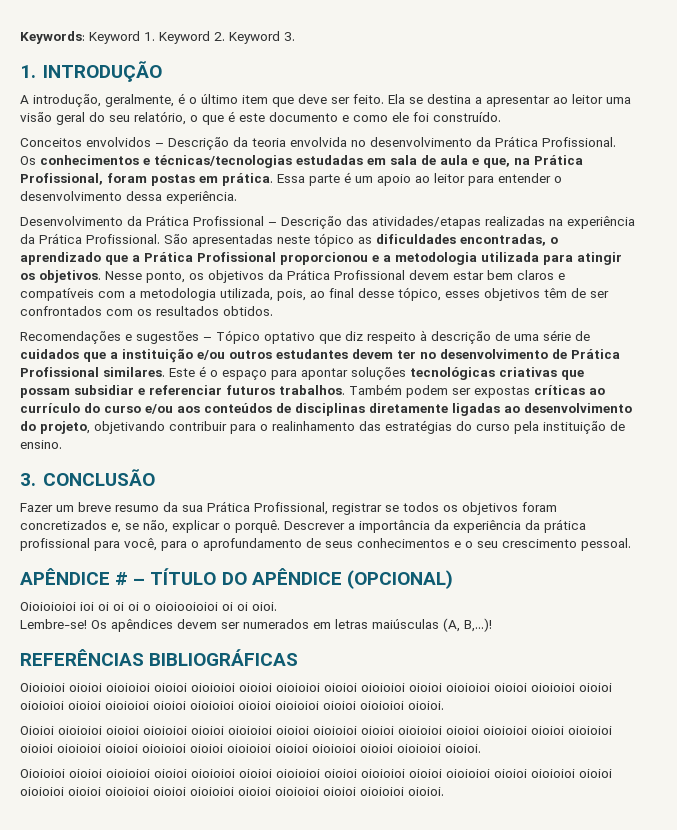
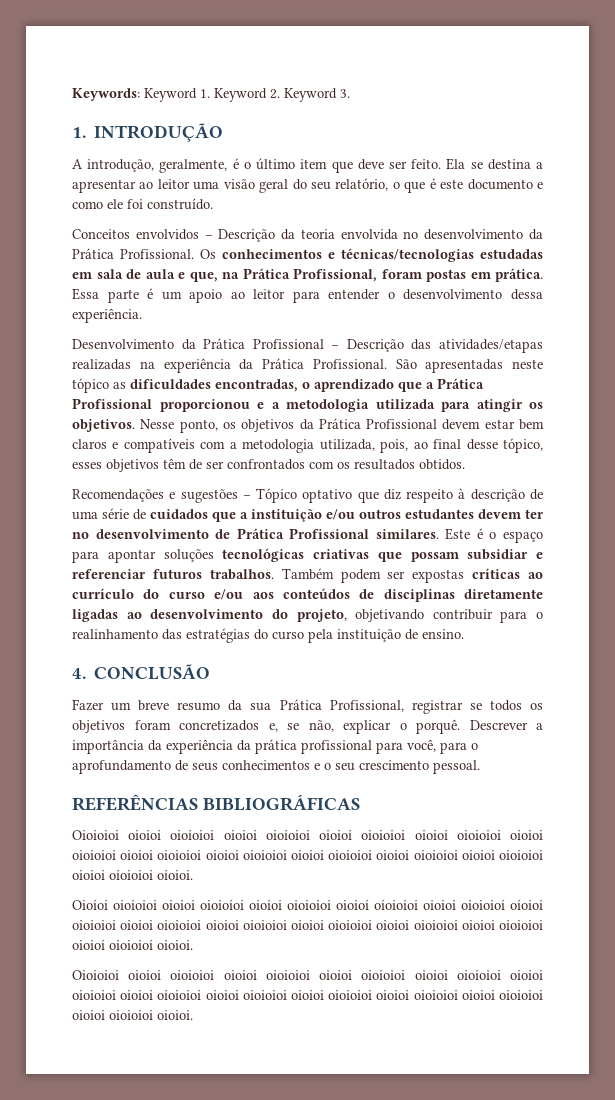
- 3. CONCLUSÃO
+ 4. CONCLUSÃO
- APÊNDICE # – TÍTULO DO APÊNDICE (OPCIONAL)
- Oioioioioi ioi oi oi oi o oioiooioioi oi oi oioi.
- Lembre-se! Os apêndices devem ser numerados em letras maiúsculas (A, B,...)!

